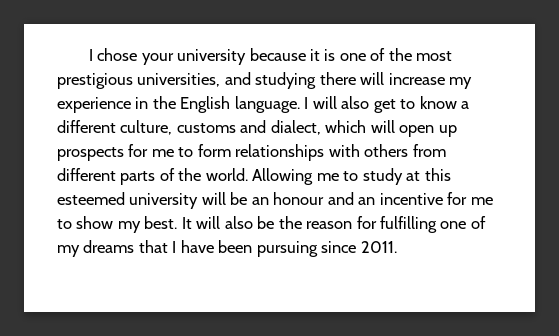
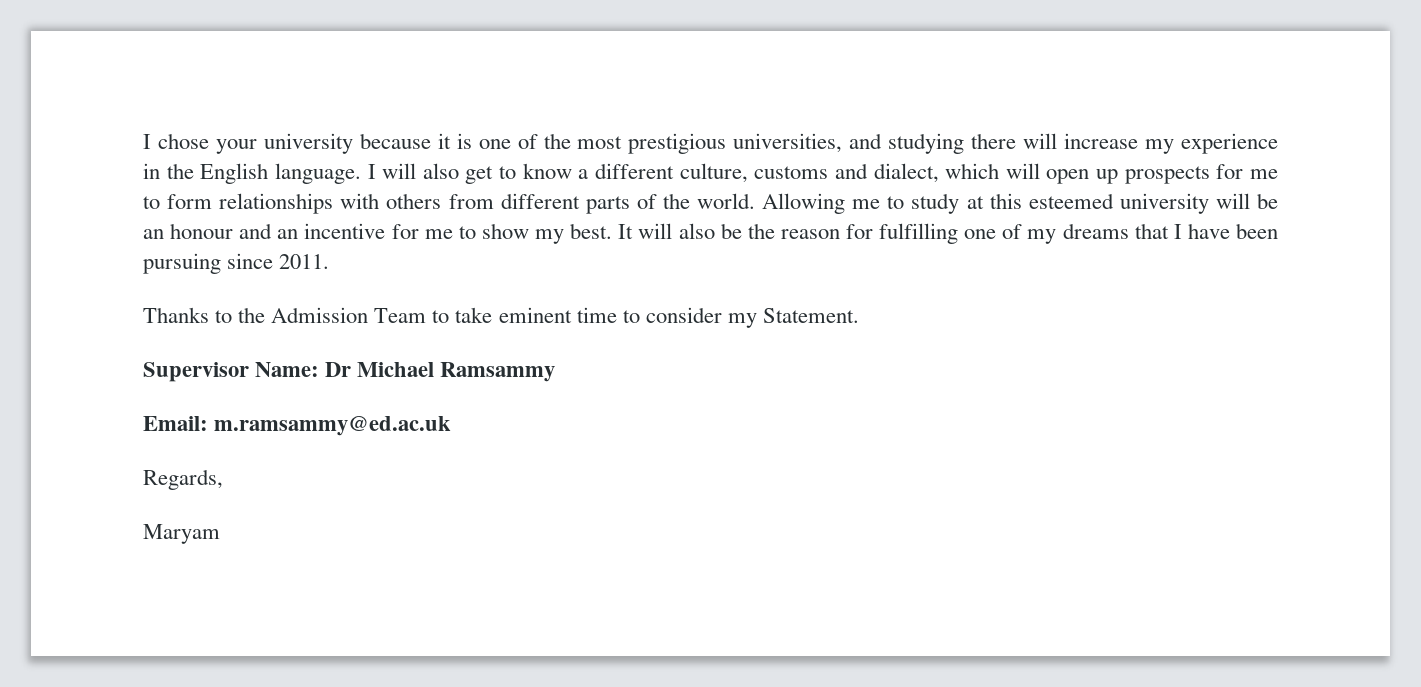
+ Thanks to the Admission Team to take eminent time to consider my Statement.
+ Supervisor Name: Dr Michael Ramsammy
+ Email: m.ramsammy@ed.ac.uk
+ Regards,
+ Maryam

